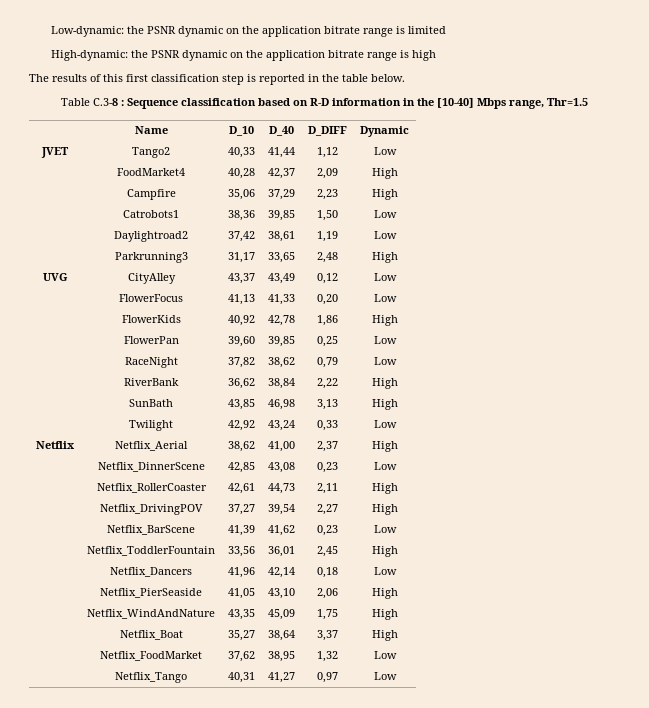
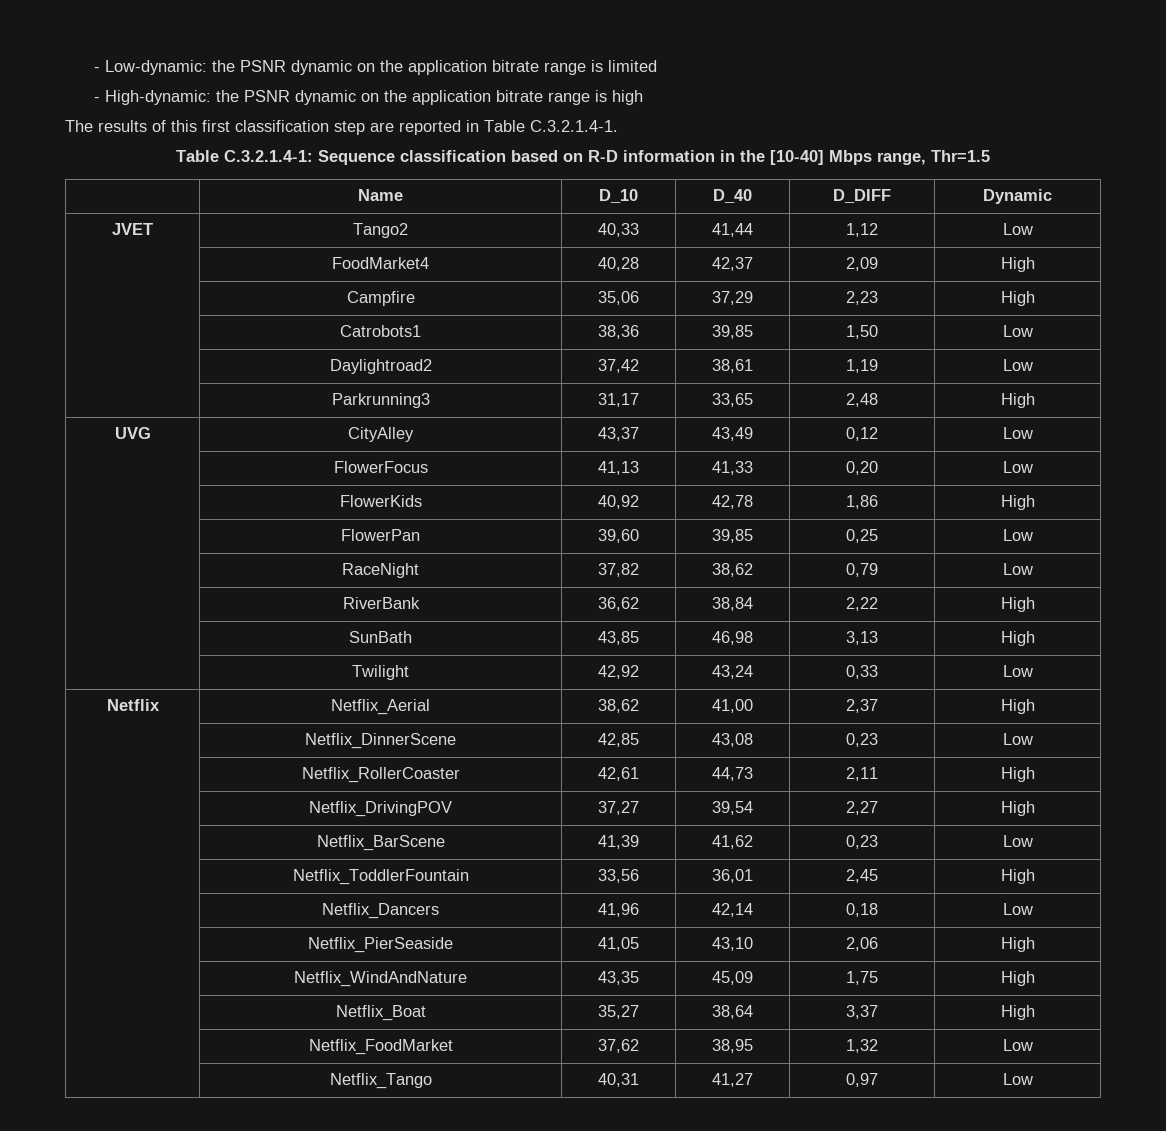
- Low-dynamic: the PSNR dynamic on the application bitrate range is limited
+ - Low-dynamic: the PSNR dynamic on the application bitrate range is limited
- High-dynamic: the PSNR dynamic on the application bitrate range is high
+ - High-dynamic: the PSNR dynamic on the application bitrate range is high
- The results of this first classification step is reported in the table below.
- Table C.3-8 : Sequence classification based on R-D information in the [10-40] Mbps range, Thr=1.5
+ The results of this first classification step are reported in Table C.3.2.1.4-1.
+ Table C.3.2.1.4-1: Sequence classification based on R-D information in the [10-40] Mbps range, Thr=1.5

